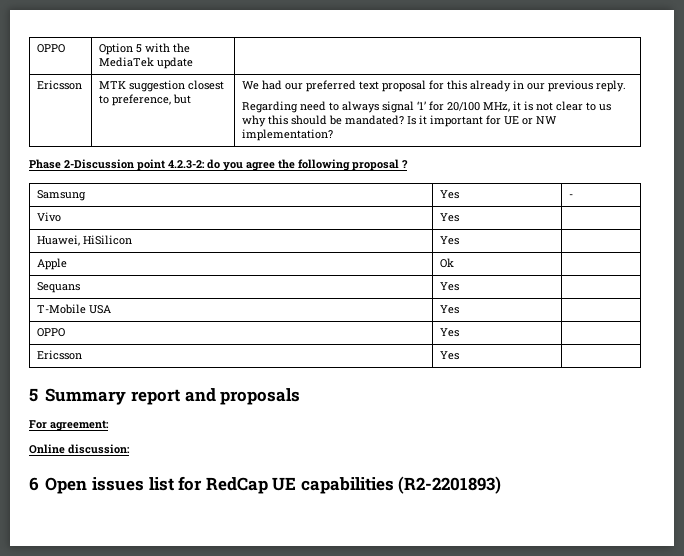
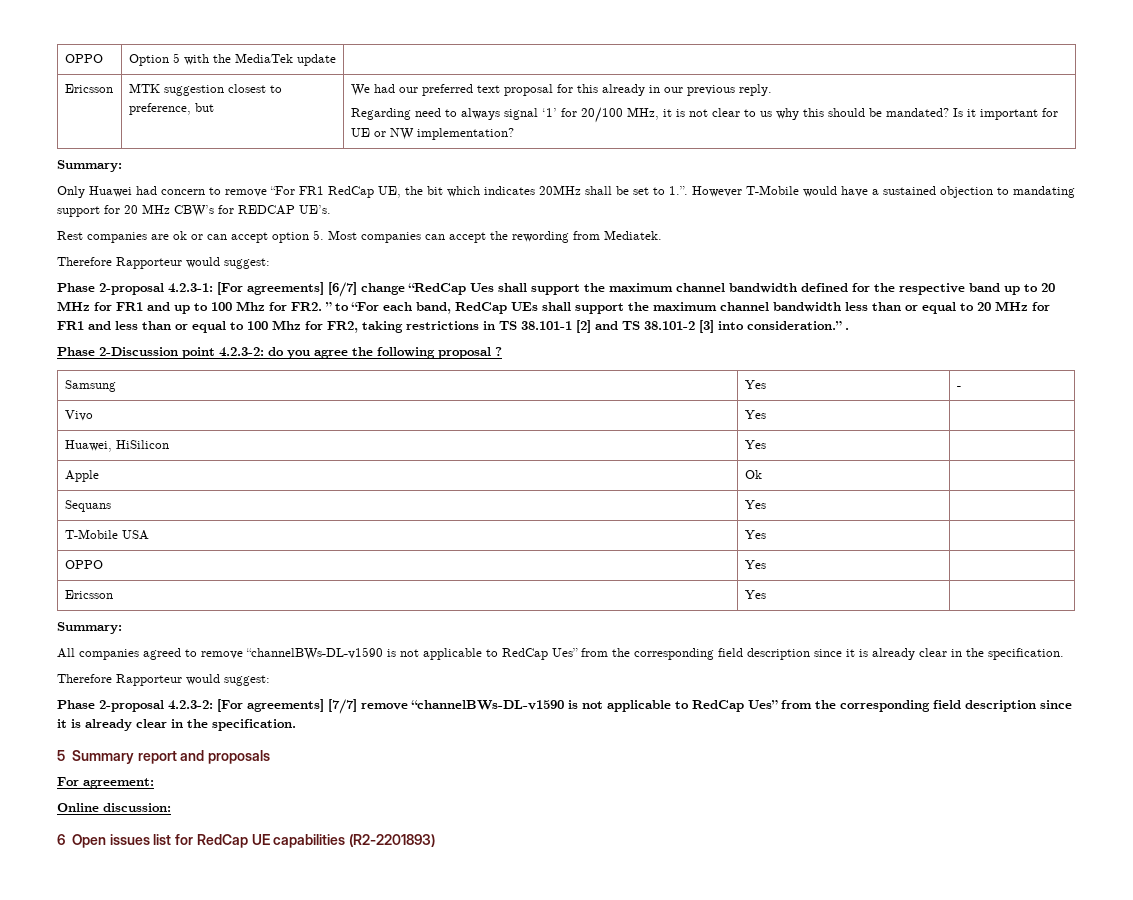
  Is it important for UE or NW implementation?
+ Summary:
+ Only Huawei had concern to remove “For FR1 RedCap UE, the bit which indicates 20MHz shall be set to 1.”. However T-Mobile would have a sustained objection to mandating support for 20 MHz CBW’s for REDCAP UE’s.
+ Rest companies are ok or can accept option 5. Most companies can accept the rewording from Mediatek.
+ Therefore Rapporteur would suggest:
+ Phase 2-proposal 4.2.3-1: [For agreements] [6/7] change “RedCap Ues shall support the maximum channel bandwidth defined for the respective band up to 20 MHz for FR1 and up to 100 Mhz for FR2. ” to “For each band, RedCap UEs shall support the maximum channel bandwidth less than or equal to 20 MHz for FR1 and less than or equal to 100 Mhz for FR2, taking restrictions in TS 38.101-1 [2] and TS 38.101-2 [3] into consideration.” .
  Ericsson | Yes |
+ Summary:
+ All companies agreed to remove “channelBWs-DL-v1590 is not applicable to RedCap Ues” from the corresponding field description since it is already clear in the specification.
+ Therefore Rapporteur would suggest:
+ Phase 2-proposal 4.2.3-2: [For agreements] [7/7] remove “channelBWs-DL-v1590 is not applicable to RedCap Ues” from the corresponding field description since it is already clear in the specification.

